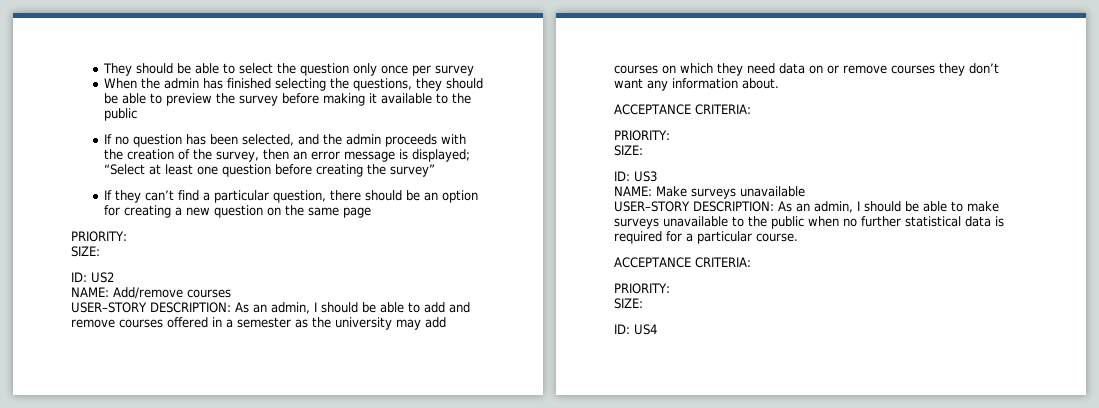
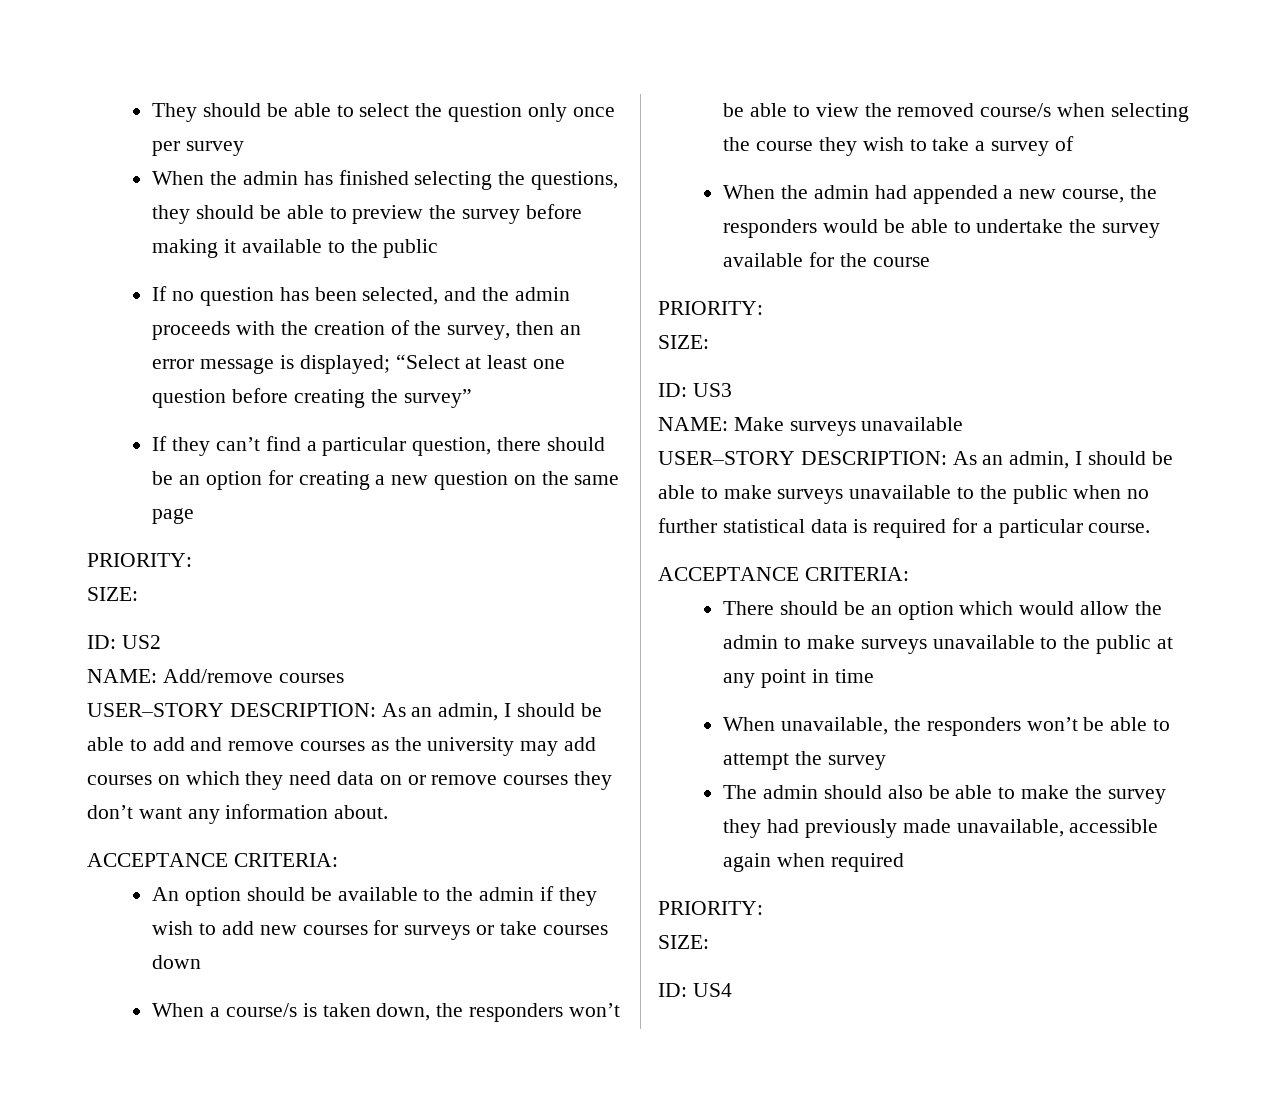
- USER–STORY DESCRIPTION: As an admin, I should be able to add and remove courses offered in a semester as the university may add courses on which they need data on or remove courses they don’t want any information about.
+ USER–STORY DESCRIPTION: As an admin, I should be able to add and remove courses as the university may add courses on which they need data on or remove courses they don’t want any information about.
+ An option should be available to the admin if they wish to add new courses for surveys or take courses down
+ When a course/s is taken down, the responders won’t be able to view the removed course/s when selecting the course they wish to take a survey of
+ When the admin had appended a new course, the responders would be able to undertake the survey available for the course
+ There should be an option which would allow the admin to make surveys unavailable to the public at any point in time
+ When unavailable, the responders won’t be able to attempt the survey
+ The admin should also be able to make the survey they had previously made unavailable, accessible again when required

